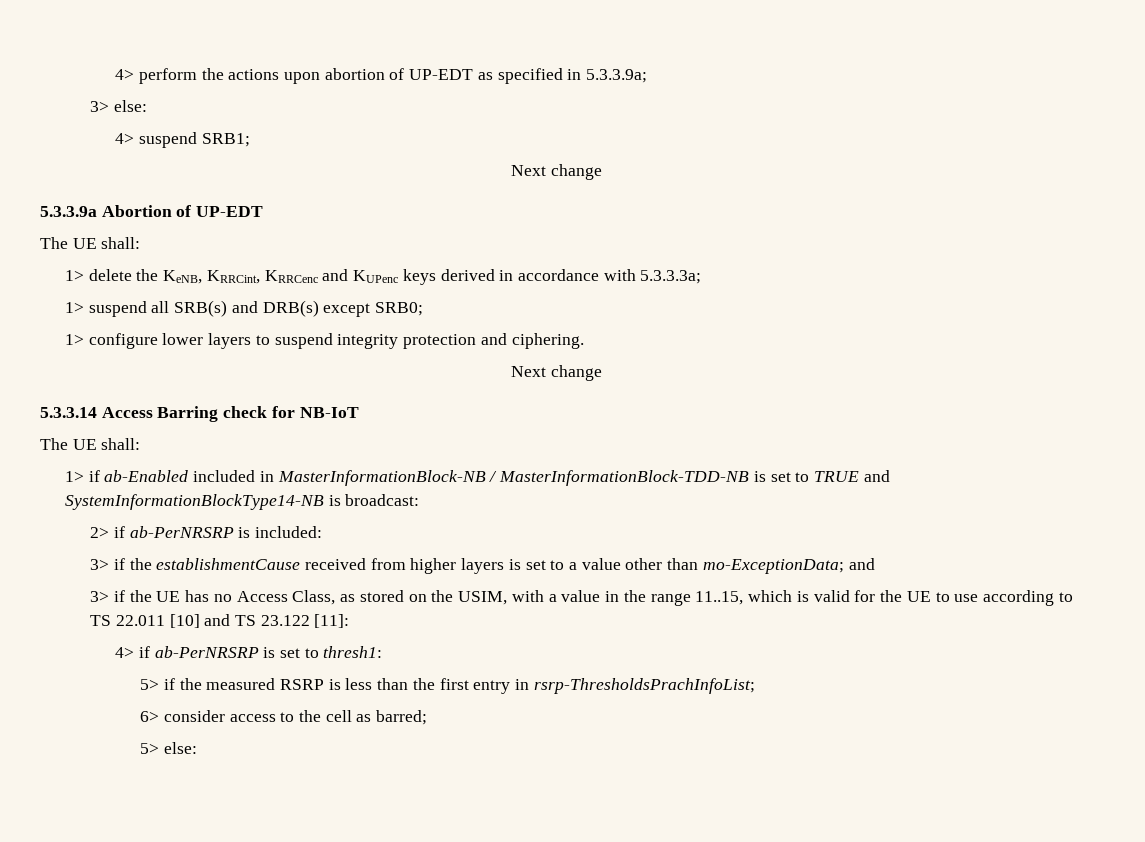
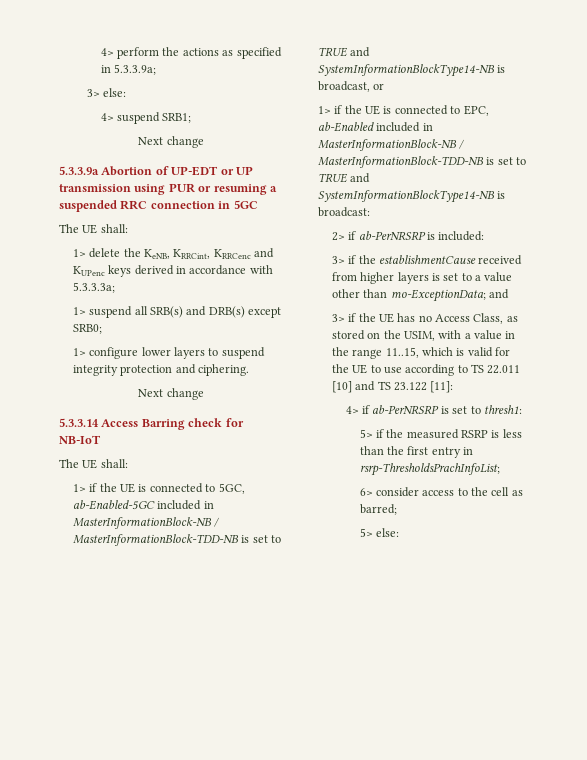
- 4> perform the actions upon abortion of UP-EDT as specified in 5.3.3.9a;
+ 4> perform the actions as specified in 5.3.3.9a;
- 5.3.3.9a Abortion of UP-EDT
+ 5.3.3.9a Abortion of UP-EDT or UP transmission using PUR or resuming a suspended RRC connection in 5GC
- 1> if ab-Enabled included in MasterInformationBlock-NB / MasterInformationBlock-TDD-NB is set to TRUE and SystemInformationBlockType14-NB is broadcast:
+ 1> if the UE is connected to 5GC, ab-Enabled-5GC included in MasterInformationBlock-NB / MasterInformationBlock-TDD-NB is set to TRUE and SystemInformationBlockType14-NB is broadcast, or
+ 1> if the UE is connected to EPC, ab-Enabled included in MasterInformationBlock-NB / MasterInformationBlock-TDD-NB is set to TRUE and SystemInformationBlockType14-NB is broadcast:

